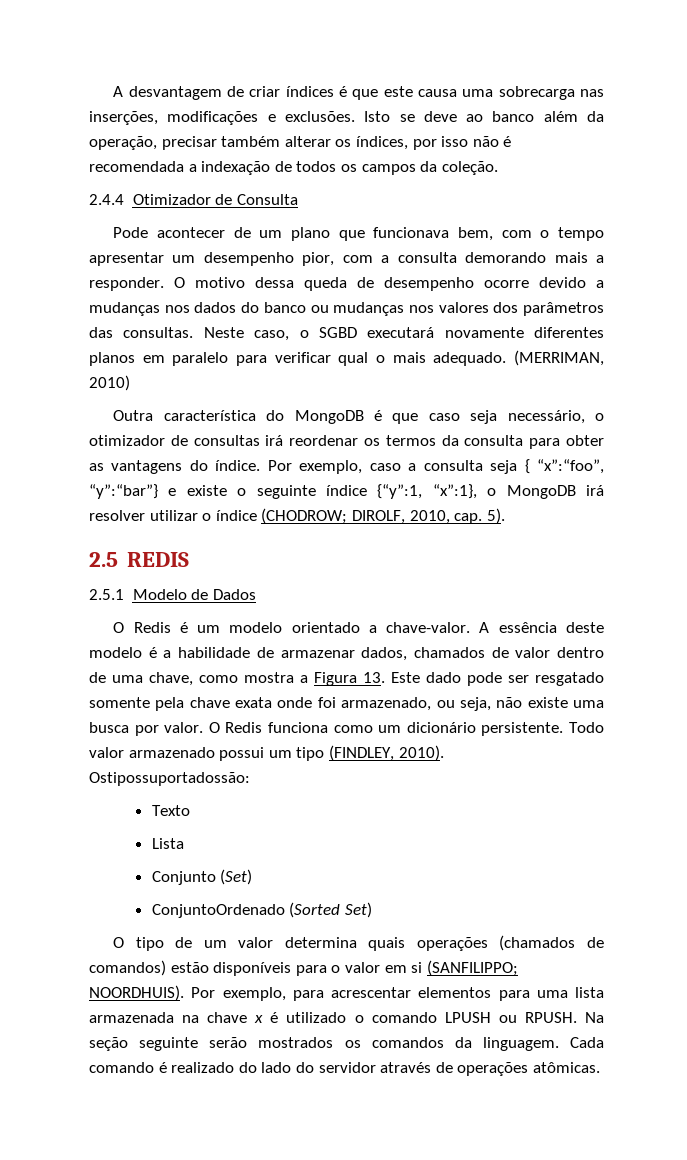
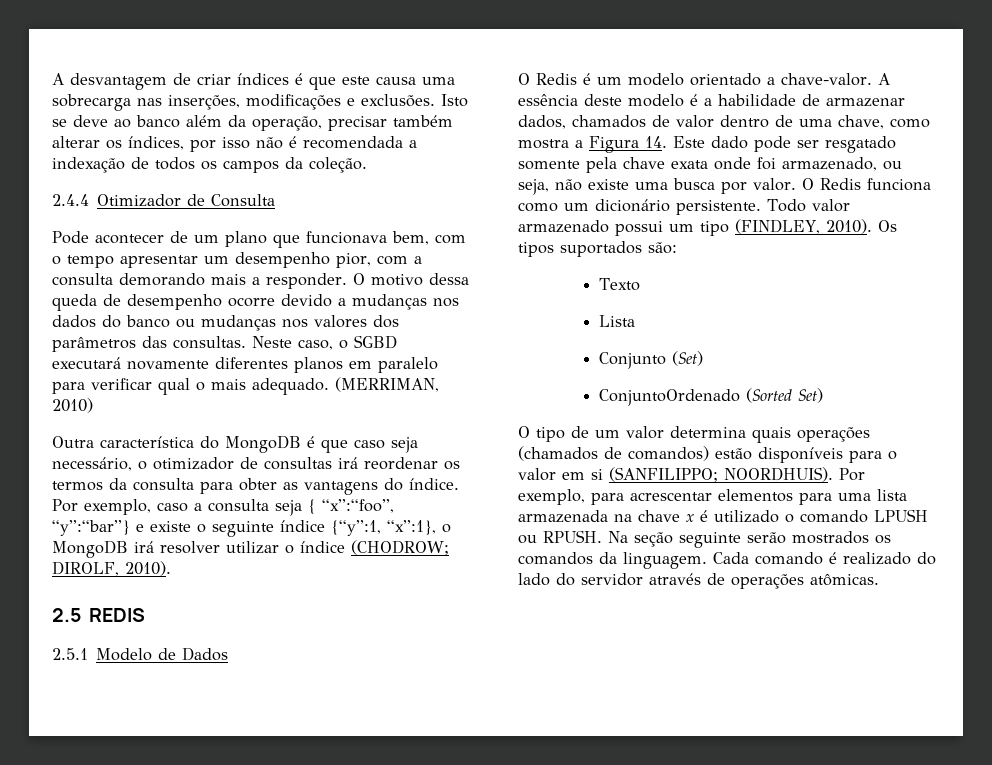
- Por exemplo, caso a consulta seja { “x”:“foo”, “y”:“bar”} e existe o seguinte índice {“y”:1, “x”:1}, o MongoDB irá resolver utilizar o índice (CHODROW; DIROLF, 2010, cap. 5).
+ Por exemplo, caso a consulta seja { “x”:“foo”, “y”:“bar”} e existe o seguinte índice {“y”:1, “x”:1}, o MongoDB irá resolver utilizar o índice (CHODROW; DIROLF, 2010).
- A essência deste modelo é a habilidade de armazenar dados, chamados de valor dentro de uma chave, como mostra a Figura 13. Este dado pode ser resgatado somente pela chave exata onde foi armazenado, ou seja, não existe uma busca por valor.
+ A essência deste modelo é a habilidade de armazenar dados, chamados de valor dentro de uma chave, como mostra a Figura 14. Este dado pode ser resgatado somente pela chave exata onde foi armazenado, ou seja, não existe uma busca por valor.
- Ostipossuportadossão:
+ Os tipos suportados são:

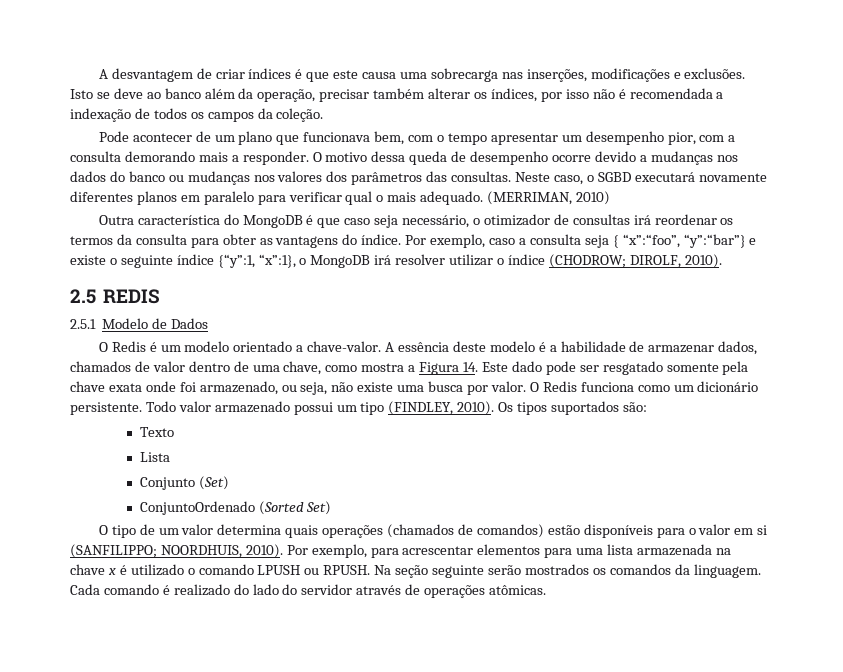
- 2.4.4 Otimizador de Consulta
- O tipo de um valor determina quais operações (chamados de comandos) estão disponíveis para o valor em si (SANFILIPPO; NOORDHUIS).
+ O tipo de um valor determina quais operações (chamados de comandos) estão disponíveis para o valor em si (SANFILIPPO; NOORDHUIS, 2010).

